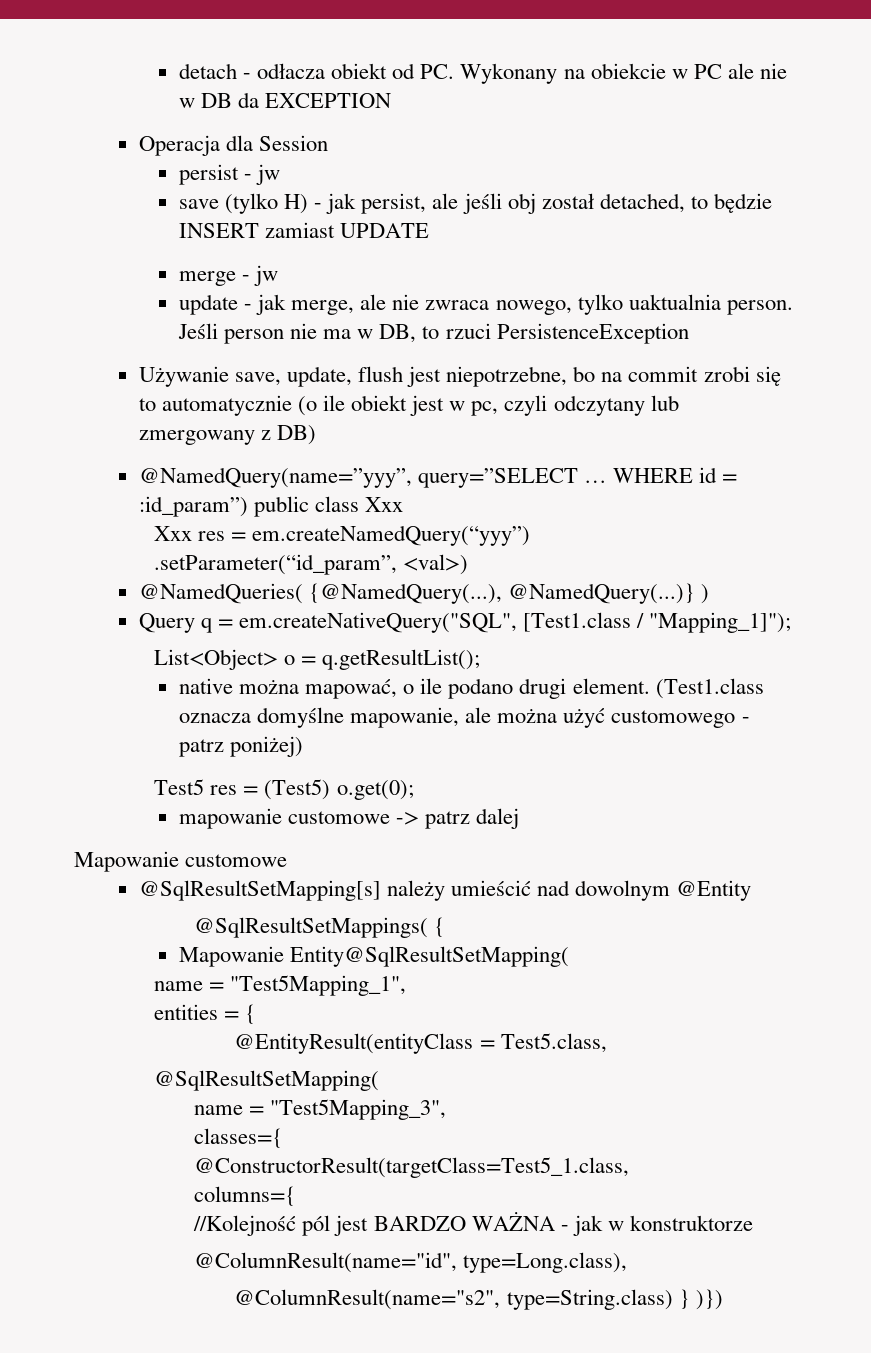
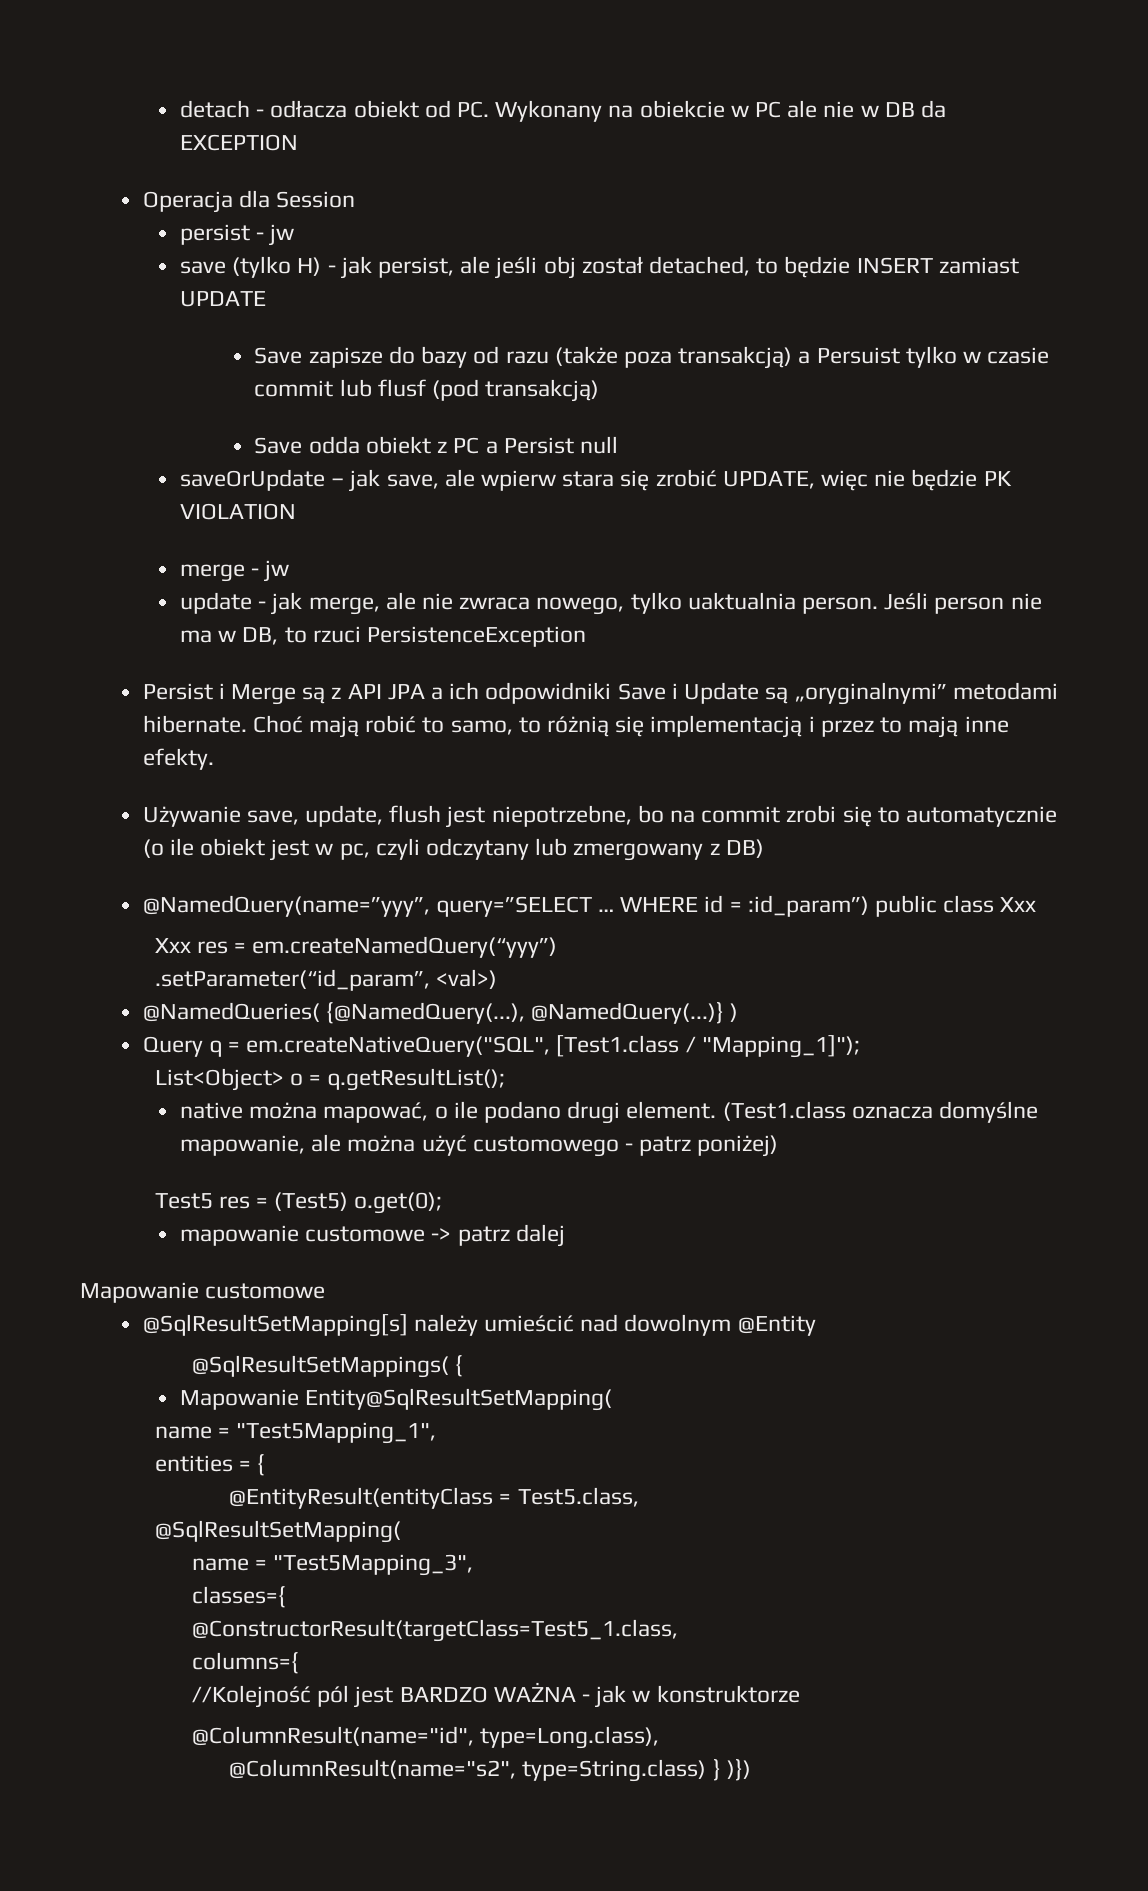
+ Save zapisze do bazy od razu (także poza transakcją) a Persuist tylko w czasie commit lub flusf (pod transakcją)
+ Save odda obiekt z PC a Persist null
+ saveOrUpdate – jak save, ale wpierw stara się zrobić UPDATE, więc nie będzie PK VIOLATION
+ Persist i Merge są z API JPA a ich odpowidniki Save i Update są „oryginalnymi” metodami hibernate. Choć mają robić to samo, to różnią się implementacją i przez to mają inne efekty.

